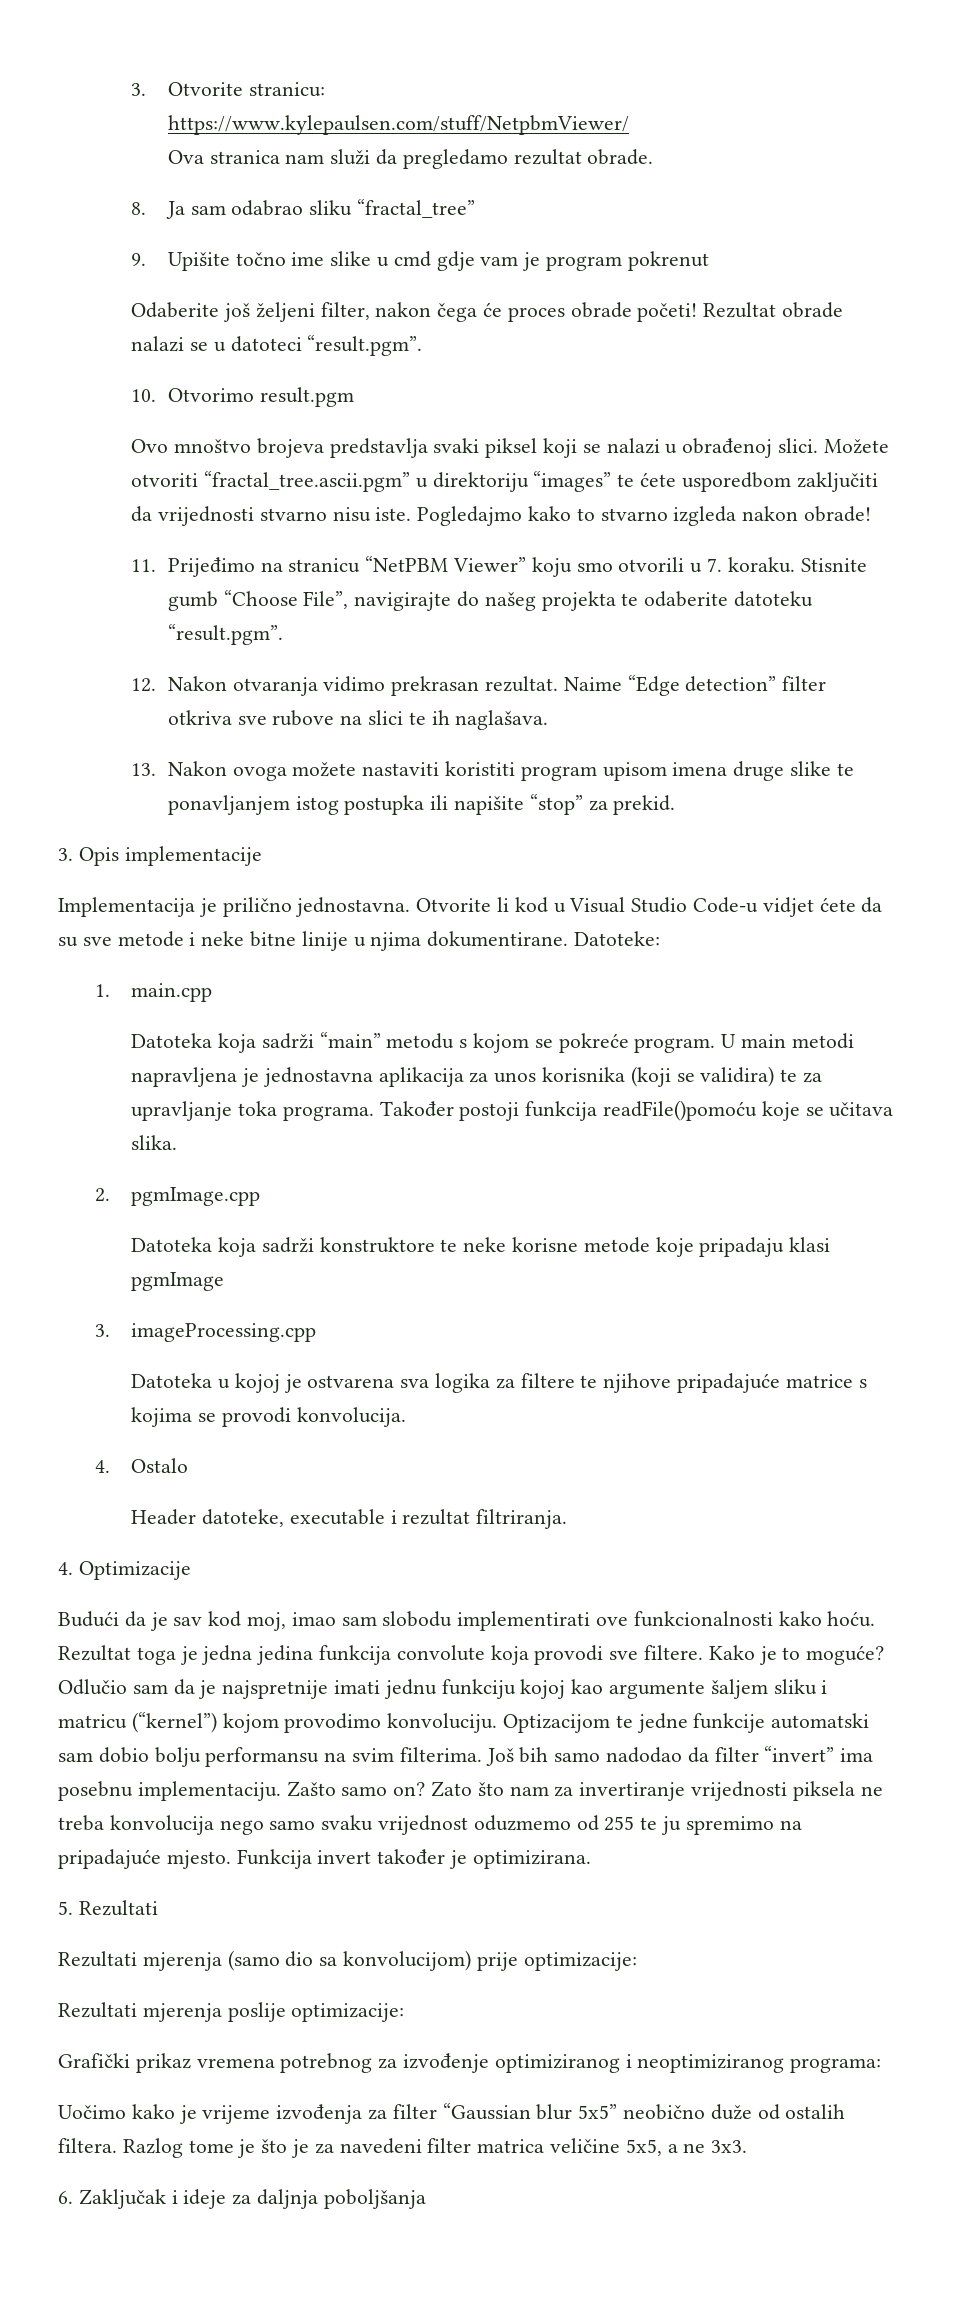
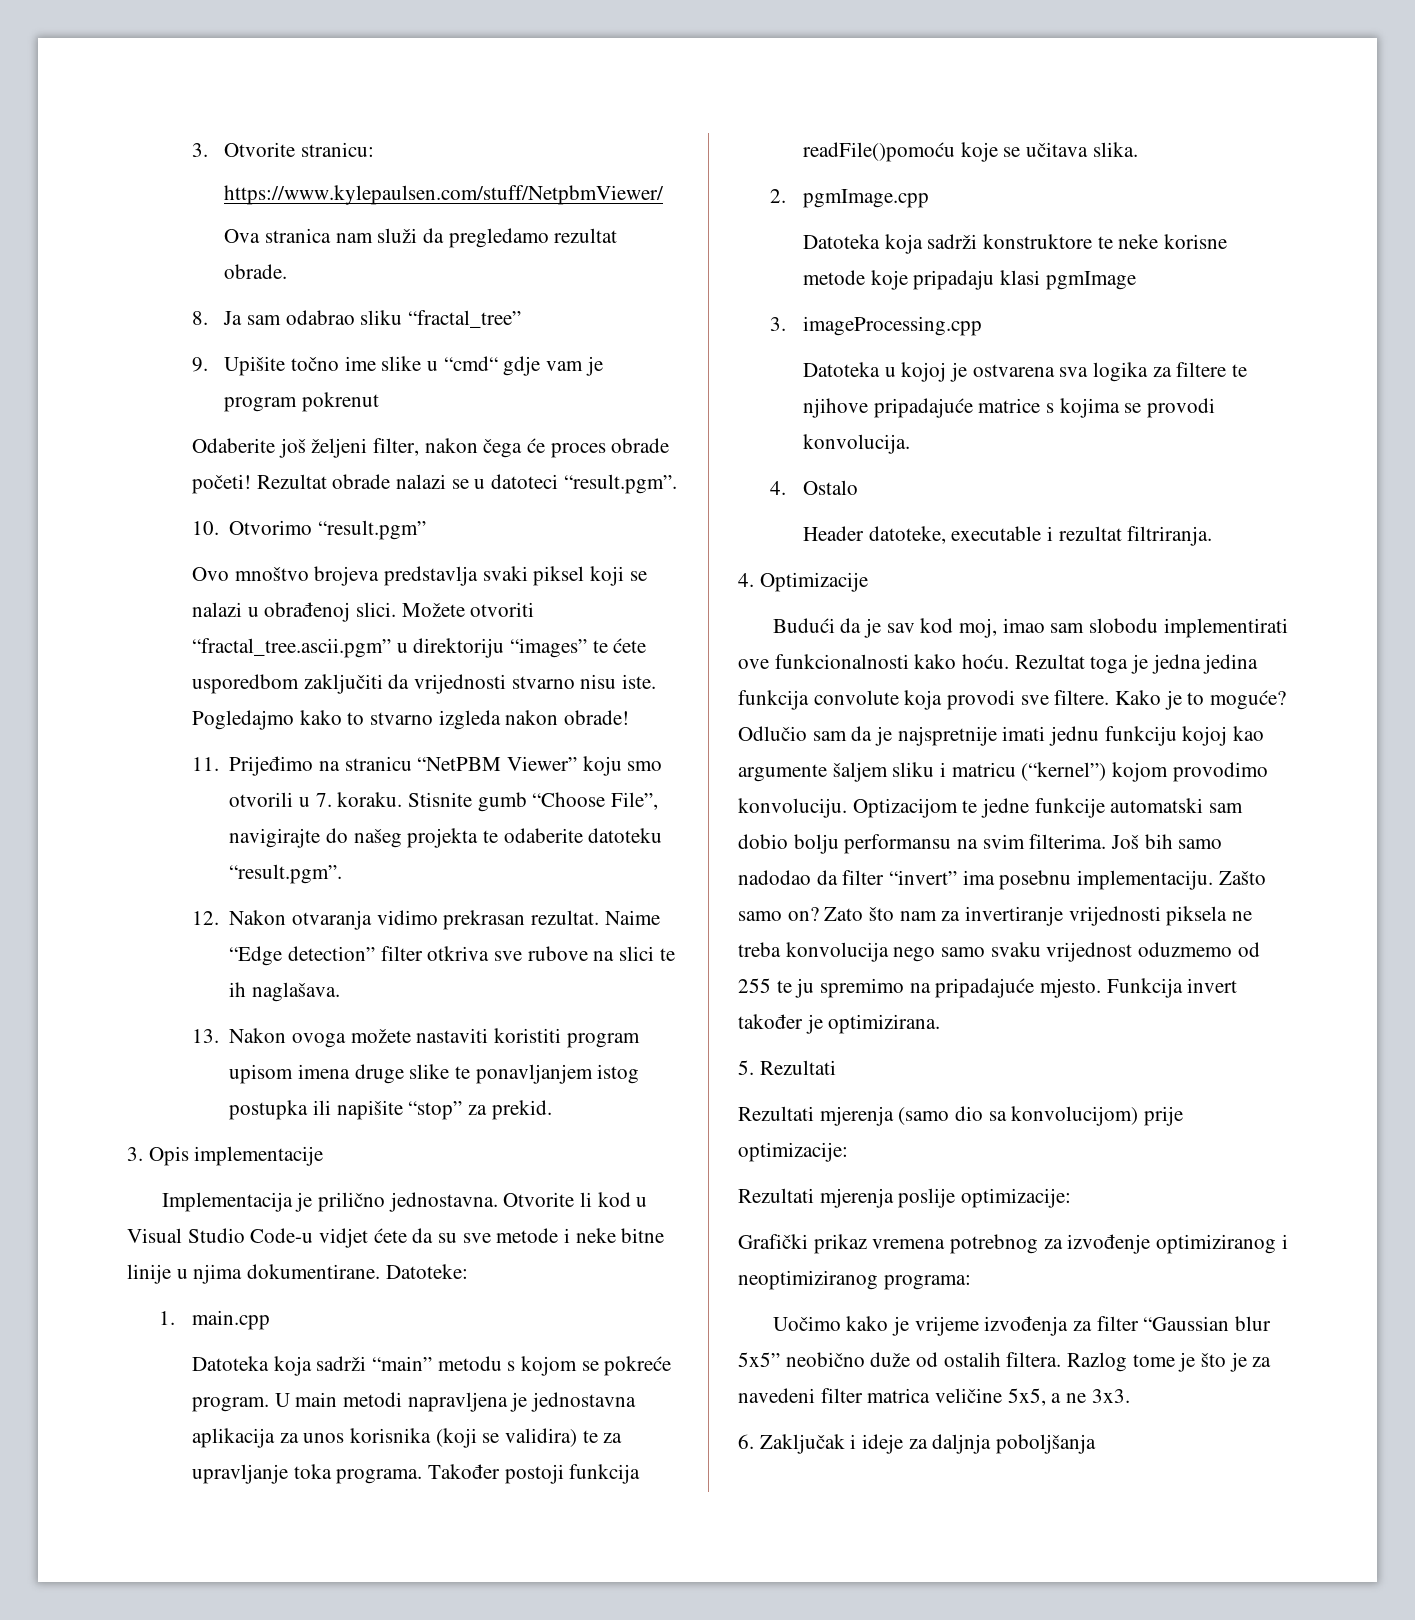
- 9. Upišite točno ime slike u cmd gdje vam je program pokrenut
+ 9. Upišite točno ime slike u “cmd“ gdje vam je program pokrenut
- 10. Otvorimo result.pgm
+ 10. Otvorimo “result.pgm”

